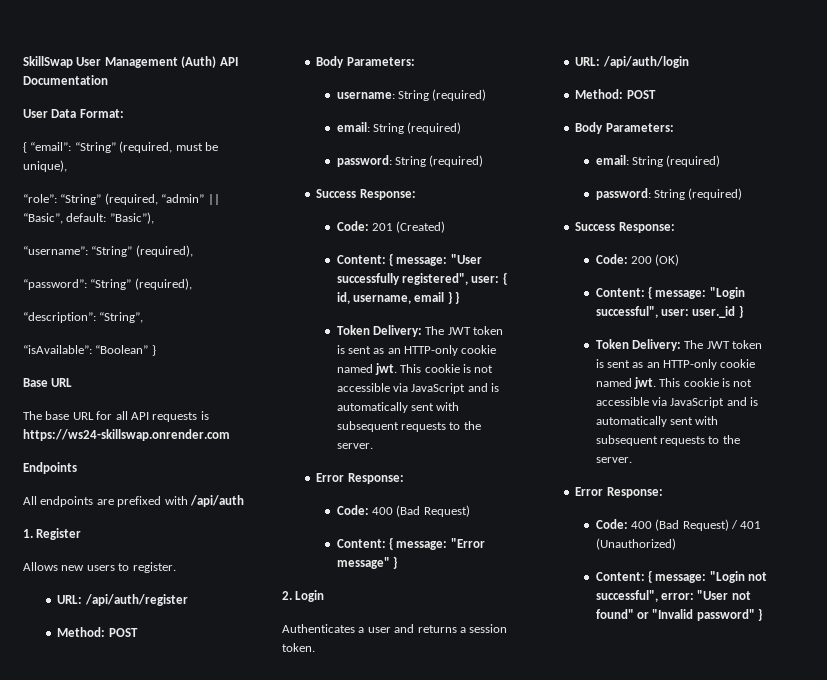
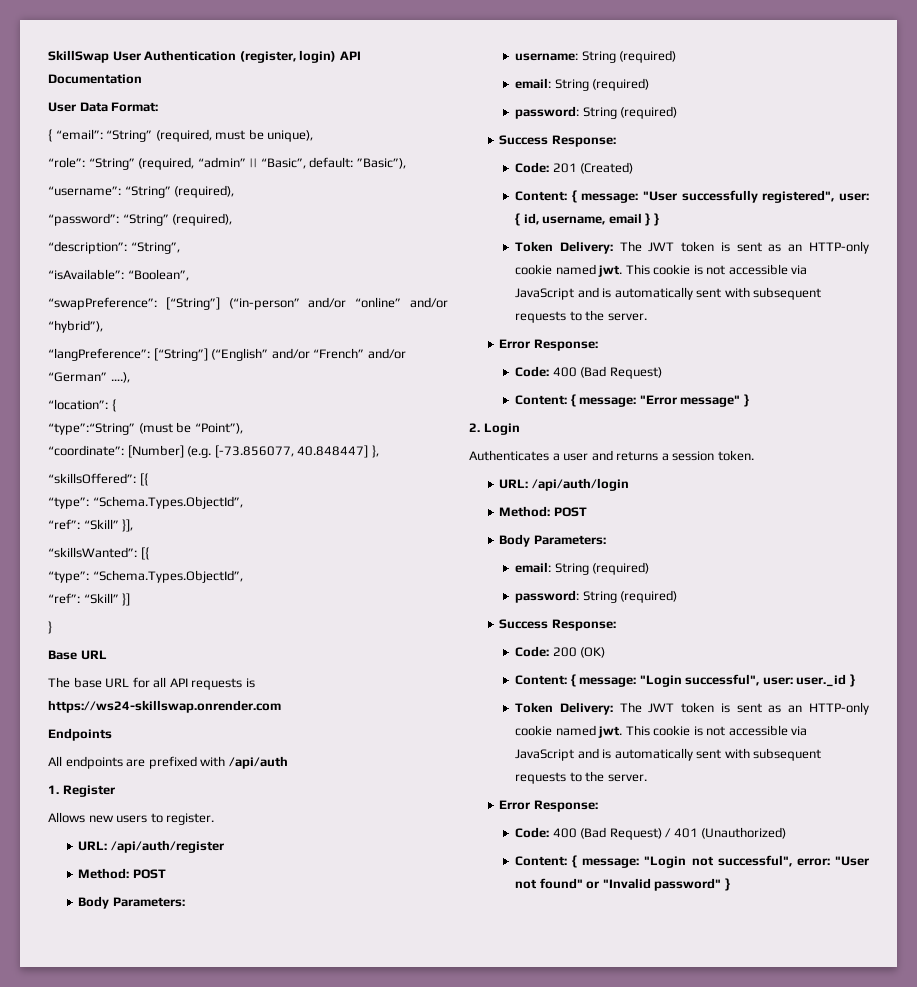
- SkillSwap User Management (Auth) API Documentation
+ SkillSwap User Authentication (register, login) API Documentation
- “isAvailable”: “Boolean” }
+ “isAvailable”: “Boolean”,
+ “swapPreference”: [“String”] (“in-person” and/or “online” and/or “hybrid”),
+ “langPreference”: [“String”] (“English” and/or “French” and/or “German” ….),
+ “location”: {
+ “type”:“String” (must be “Point”),
+ “coordinate”: [Number] (e.g. [-73.856077, 40.848447] },
+ “skillsOffered”: [{
+ “type”: “Schema.Types.ObjectId”,
+ “ref”: “Skill” }],
+ “skillsWanted”: [{
+ “type”: “Schema.Types.ObjectId”,
+ “ref”: “Skill” }]
+ }

